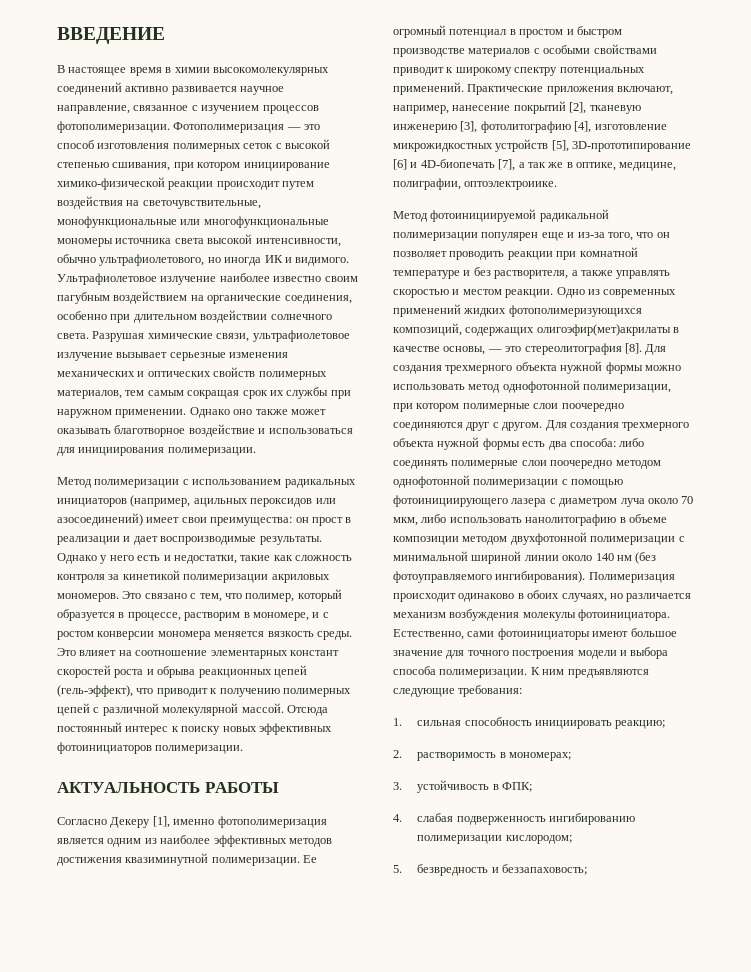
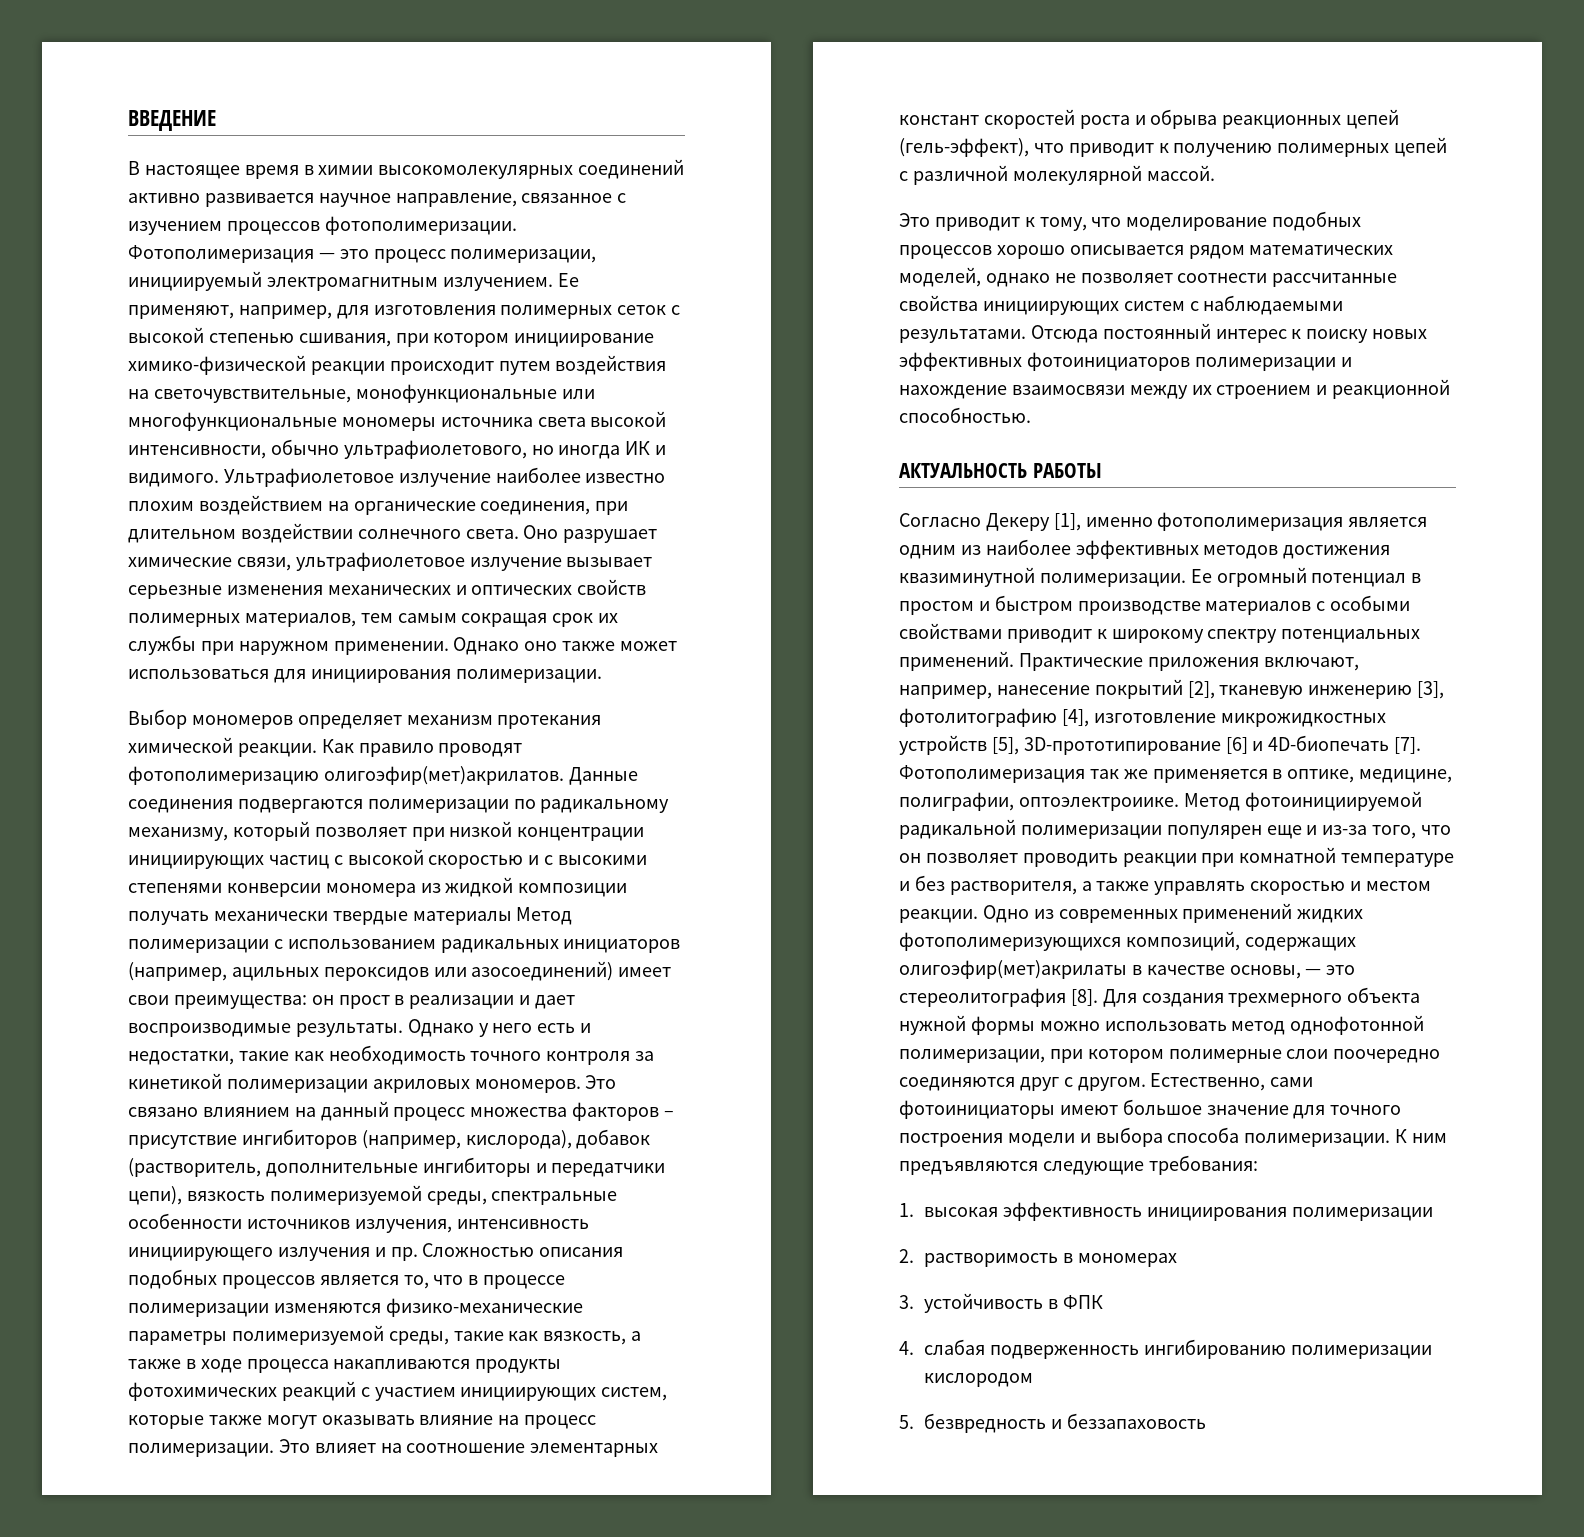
- Фотополимеризация — это способ изготовления полимерных сеток с высокой степенью сшивания, при котором инициирование химико-физической реакции происходит путем воздействия на светочувствительные, монофункциональные или многофункциональные мономеры источника света высокой интенсивности, обычно ультрафиолетового, но иногда ИК и видимого.
+ Фотополимеризация — это процесс полимеризации, инициируемый электромагнитным излучением. Ее применяют, например, для изготовления полимерных сеток с высокой степенью сшивания, при котором инициирование химико-физической реакции происходит путем воздействия на светочувствительные, монофункциональные или многофункциональные мономеры источника света высокой интенсивности, обычно ультрафиолетового, но иногда ИК и видимого.
- Ультрафиолетовое излучение наиболее известно своим пагубным воздействием на органические соединения, особенно при длительном воздействии солнечного света.
+ Ультрафиолетовое излучение наиболее известно плохим воздействием на органические соединения, при длительном воздействии солнечного света.
- Разрушая химические связи, ультрафиолетовое излучение вызывает серьезные изменения механических и оптических свойств полимерных материалов, тем самым сокращая срок их службы при наружном применении.
+ Оно разрушает химические связи, ультрафиолетовое излучение вызывает серьезные изменения механических и оптических свойств полимерных материалов, тем самым сокращая срок их службы при наружном применении.
- Однако оно также может оказывать благотворное воздействие и использоваться для инициирования полимеризации.
+ Однако оно также может использоваться для инициирования полимеризации.
- Метод полимеризации с использованием радикальных инициаторов (например, ацильных пероксидов или азосоединений) имеет свои преимущества: он прост в реализации и дает воспроизводимые результаты.
+ Выбор мономеров определяет механизм протекания химической реакции. Как правило проводят фотополимеризацию олигоэфир(мет)акрилатов. Данные соединения подвергаются полимеризации по радикальному механизму, который позволяет при низкой концентрации инициирующих частиц с высокой скоростью и с высокими степенями конверсии мономера из жидкой композиции получать механически твердые материалы Метод полимеризации с использованием радикальных инициаторов (например, ацильных пероксидов или азосоединений) имеет свои преимущества: он прост в реализации и дает воспроизводимые результаты.
- Однако у него есть и недостатки, такие как сложность контроля за кинетикой полимеризации акриловых мономеров.
+ Однако у него есть и недостатки, такие как необходимость точного контроля за кинетикой полимеризации акриловых мономеров.
- Это связано с тем, что полимер, который образуется в процессе, растворим в мономере, и с ростом конверсии мономера меняется вязкость среды.
+ Это связано влиянием на данный процесс множества факторов – присутствие ингибиторов (например, кислорода), добавок (растворитель, дополнительные ингибиторы и передатчики цепи), вязкость полимеризуемой среды, спектральные особенности источников излучения, интенсивность инициирующего излучения и пр. Сложностью описания подобных процессов является то, что в процессе полимеризации изменяются физико-механические параметры полимеризуемой среды, такие как вязкость, а также в ходе процесса накапливаются продукты фотохимических реакций с участием инициирующих систем, которые также могут оказывать влияние на процесс полимеризации.
- Это влияет на соотношение элементарных констант скоростей роста и обрыва реакционных цепей (гель-эффект), что приводит к получению полимерных цепей с различной молекулярной массой. Отсюда постоянный интерес к поиску новых эффективных фотоинициаторов полимеризации.
+ Это влияет на соотношение элементарных констант скоростей роста и обрыва реакционных цепей (гель-эффект), что приводит к получению полимерных цепей с различной молекулярной массой.
+ Это приводит к тому, что моделирование подобных процессов хорошо описывается рядом математических моделей, однако не позволяет соотнести рассчитанные свойства инициирующих систем с наблюдаемыми результатами. Отсюда постоянный интерес к поиску новых эффективных фотоинициаторов полимеризации и нахождение взаимосвязи между их строением и реакционной способностью.
- Практические приложения включают, например, нанесение покрытий [2], тканевую инженерию [3], фотолитографию [4], изготовление микрожидкостных устройств [5], 3D-прототипирование [6] и 4D-биопечать [7], а так же в оптике, медицине, полиграфии, оптоэлектроиике.
- Метод фотоинициируемой радикальной полимеризации популярен еще и из-за того, что он позволяет проводить реакции при комнатной температуре и без растворителя, а также управлять скоростью и местом реакции.
+ Практические приложения включают, например, нанесение покрытий [2], тканевую инженерию [3], фотолитографию [4], изготовление микрожидкостных устройств [5], 3D-прототипирование [6] и 4D-биопечать [7]. Фотополимеризация так же применяется в оптике, медицине, полиграфии, оптоэлектроиике. Метод фотоинициируемой радикальной полимеризации популярен еще и из-за того, что он позволяет проводить реакции при комнатной температуре и без растворителя, а также управлять скоростью и местом реакции.
- Для создания трехмерного объекта нужной формы есть два способа: либо соединять полимерные слои поочередно методом однофотонной полимеризации с помощью фотоинициирующего лазера с диаметром луча около 70 мкм, либо использовать нанолитографию в объеме композиции методом двухфотонной полимеризации с минимальной шириной линии около 140 нм (без фотоуправляемого ингибирования). Полимеризация происходит одинаково в обоих случаях, но различается механизм возбуждения молекулы фотоинициатора.
- 1. сильная способность инициировать реакцию;
+ 1. высокая эффективность инициирования полимеризации
- 2. растворимость в мономерах;
+ 2. растворимость в мономерах
- 3. устойчивость в ФПК;
+ 3. устойчивость в ФПК
- 4. слабая подверженность ингибированию полимеризации кислородом;
+ 4. слабая подверженность ингибированию полимеризации кислородом
- 5. безвредность и беззапаховость;
+ 5. безвредность и беззапаховость

